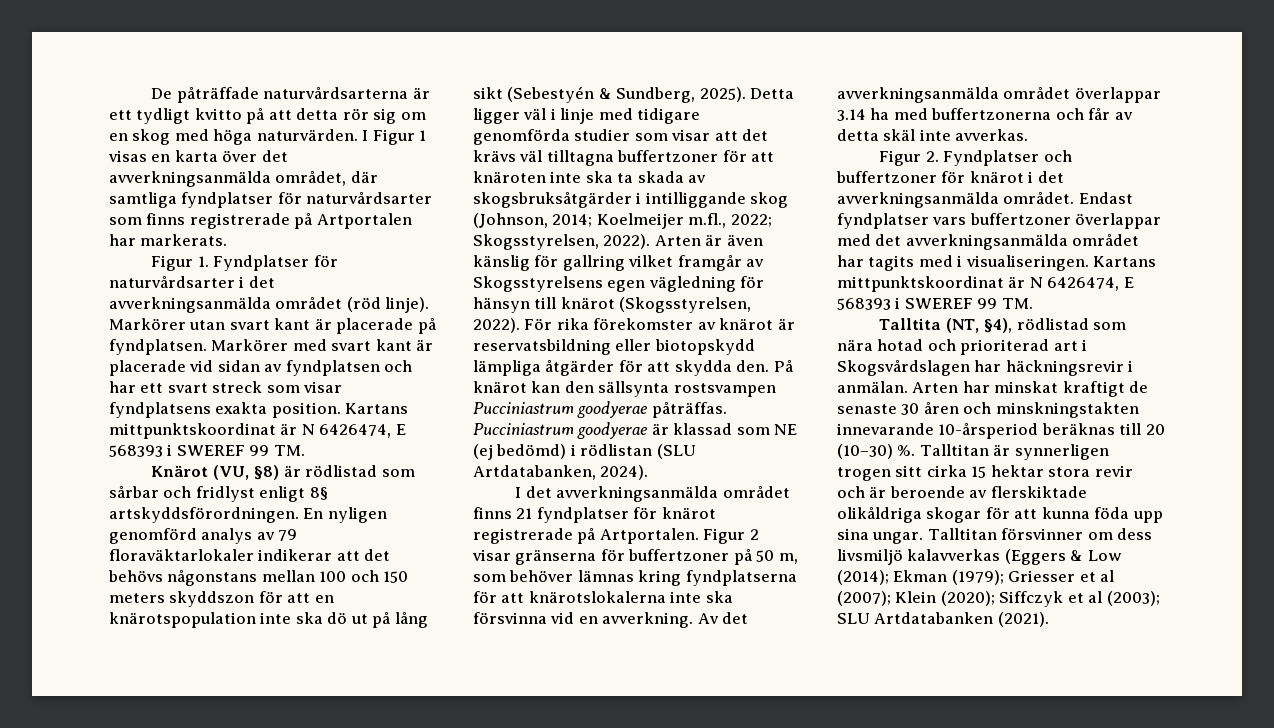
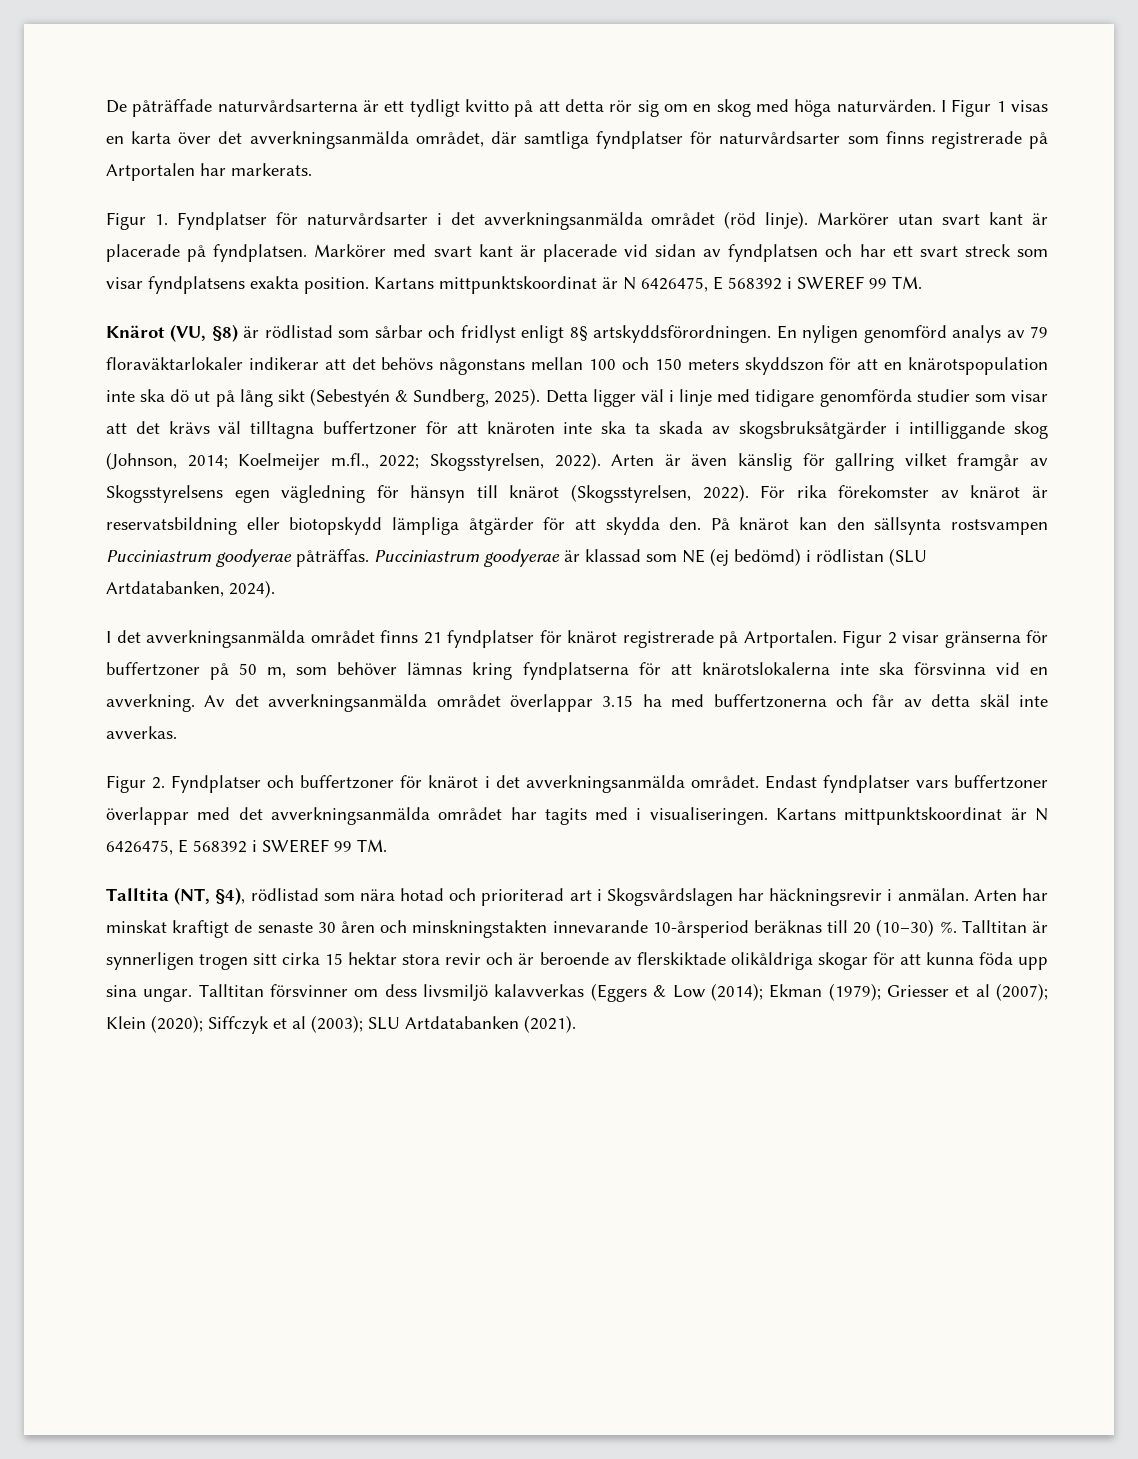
- Markörer med svart kant är placerade vid sidan av fyndplatsen och har ett svart streck som visar fyndplatsens exakta position. Kartans mittpunktskoordinat är N 6426474, E 568393 i SWEREF 99 TM.
+ Markörer med svart kant är placerade vid sidan av fyndplatsen och har ett svart streck som visar fyndplatsens exakta position. Kartans mittpunktskoordinat är N 6426475, E 568392 i SWEREF 99 TM.
- Av det avverkningsanmälda området överlappar 3.14 ha med buffertzonerna och får av detta skäl inte avverkas.
+ Av det avverkningsanmälda området överlappar 3.15 ha med buffertzonerna och får av detta skäl inte avverkas.
- Endast fyndplatser vars buffertzoner överlappar med det avverkningsanmälda området har tagits med i visualiseringen. Kartans mittpunktskoordinat är N 6426474, E 568393 i SWEREF 99 TM.
+ Endast fyndplatser vars buffertzoner överlappar med det avverkningsanmälda området har tagits med i visualiseringen. Kartans mittpunktskoordinat är N 6426475, E 568392 i SWEREF 99 TM.

